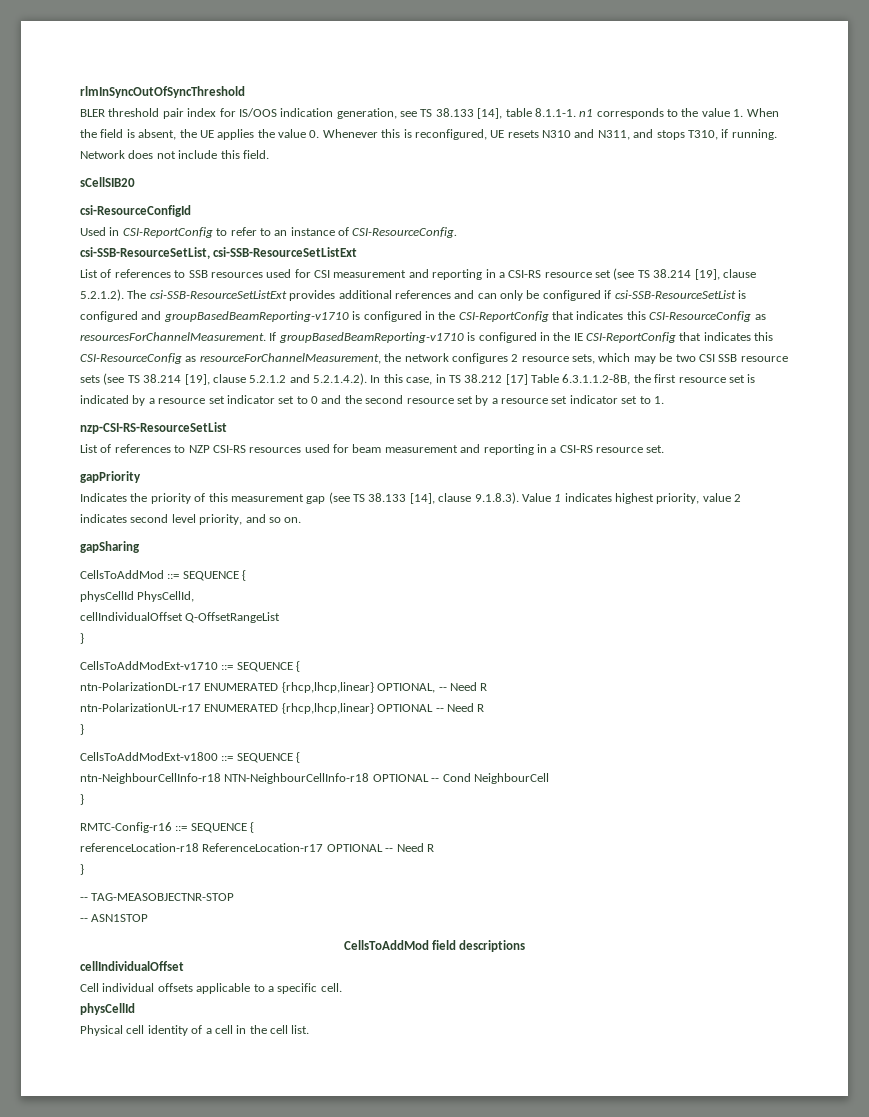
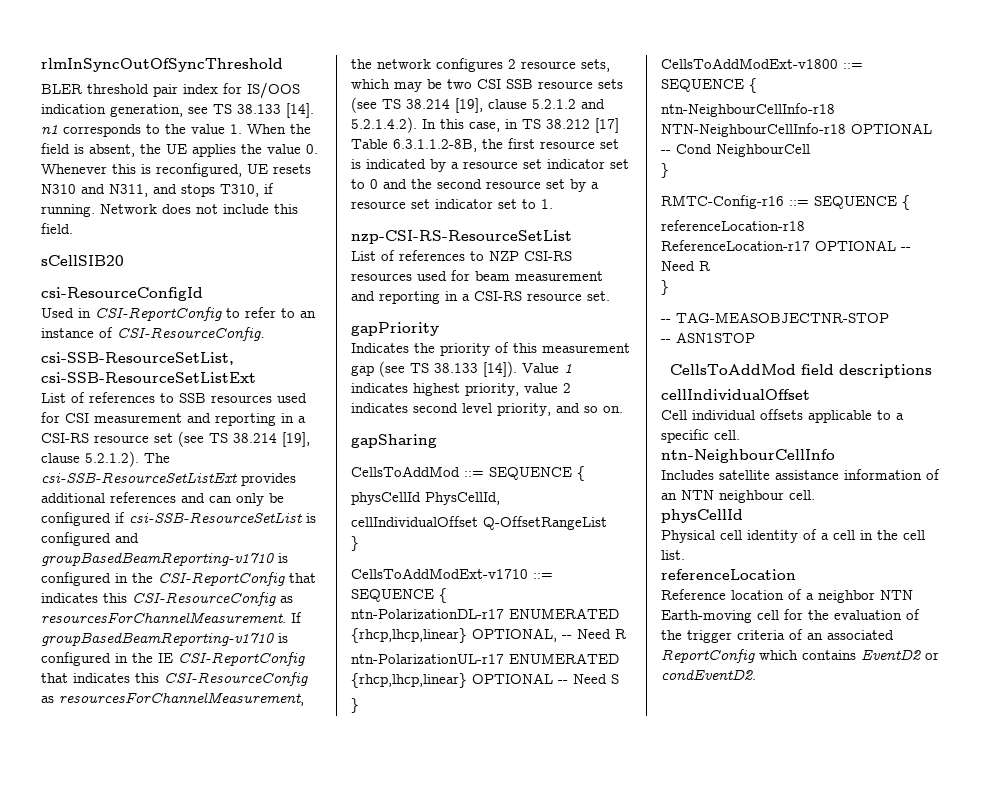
- BLER threshold pair index for IS/OOS indication generation, see TS 38.133 [14], table 8.1.1-1. n1 corresponds to the value 1. When the field is absent, the UE applies the value 0. Whenever this is reconfigured, UE resets N310 and N311, and stops T310, if running.
+ BLER threshold pair index for IS/OOS indication generation, see TS 38.133 [14]. n1 corresponds to the value 1. When the field is absent, the UE applies the value 0. Whenever this is reconfigured, UE resets N310 and N311, and stops T310, if running.
- If groupBasedBeamReporting-v1710 is configured in the IE CSI-ReportConfig that indicates this CSI-ResourceConfig as resourceForChannelMeasurement, the network configures 2 resource sets, which may be two CSI SSB resource sets (see TS 38.214 [19], clause 5.2.1.2 and 5.2.1.4.2). In this case, in TS 38.212 [17] Table 6.3.1.1.2-8B, the first resource set is indicated by a resource set indicator set to 0 and the second resource set by a resource set indicator set to 1.
+ If groupBasedBeamReporting-v1710 is configured in the IE CSI-ReportConfig that indicates this CSI-ResourceConfig as resourcesForChannelMeasurement, the network configures 2 resource sets, which may be two CSI SSB resource sets (see TS 38.214 [19], clause 5.2.1.2 and 5.2.1.4.2). In this case, in TS 38.212 [17] Table 6.3.1.1.2-8B, the first resource set is indicated by a resource set indicator set to 0 and the second resource set by a resource set indicator set to 1.
- Indicates the priority of this measurement gap (see TS 38.133 [14], clause 9.1.8.3). Value 1 indicates highest priority, value 2 indicates second level priority, and so on.
+ Indicates the priority of this measurement gap (see TS 38.133 [14]). Value 1 indicates highest priority, value 2 indicates second level priority, and so on.
- ntn-PolarizationUL-r17 ENUMERATED {rhcp,lhcp,linear} OPTIONAL -- Need R
+ ntn-PolarizationUL-r17 ENUMERATED {rhcp,lhcp,linear} OPTIONAL -- Need S
+ ntn-NeighbourCellInfo
+ Includes satellite assistance information of an NTN neighbour cell.
+ referenceLocation
+ Reference location of a neighbor NTN Earth-moving cell for the evaluation of the trigger criteria of an associated ReportConfig which contains EventD2 or condEventD2.

